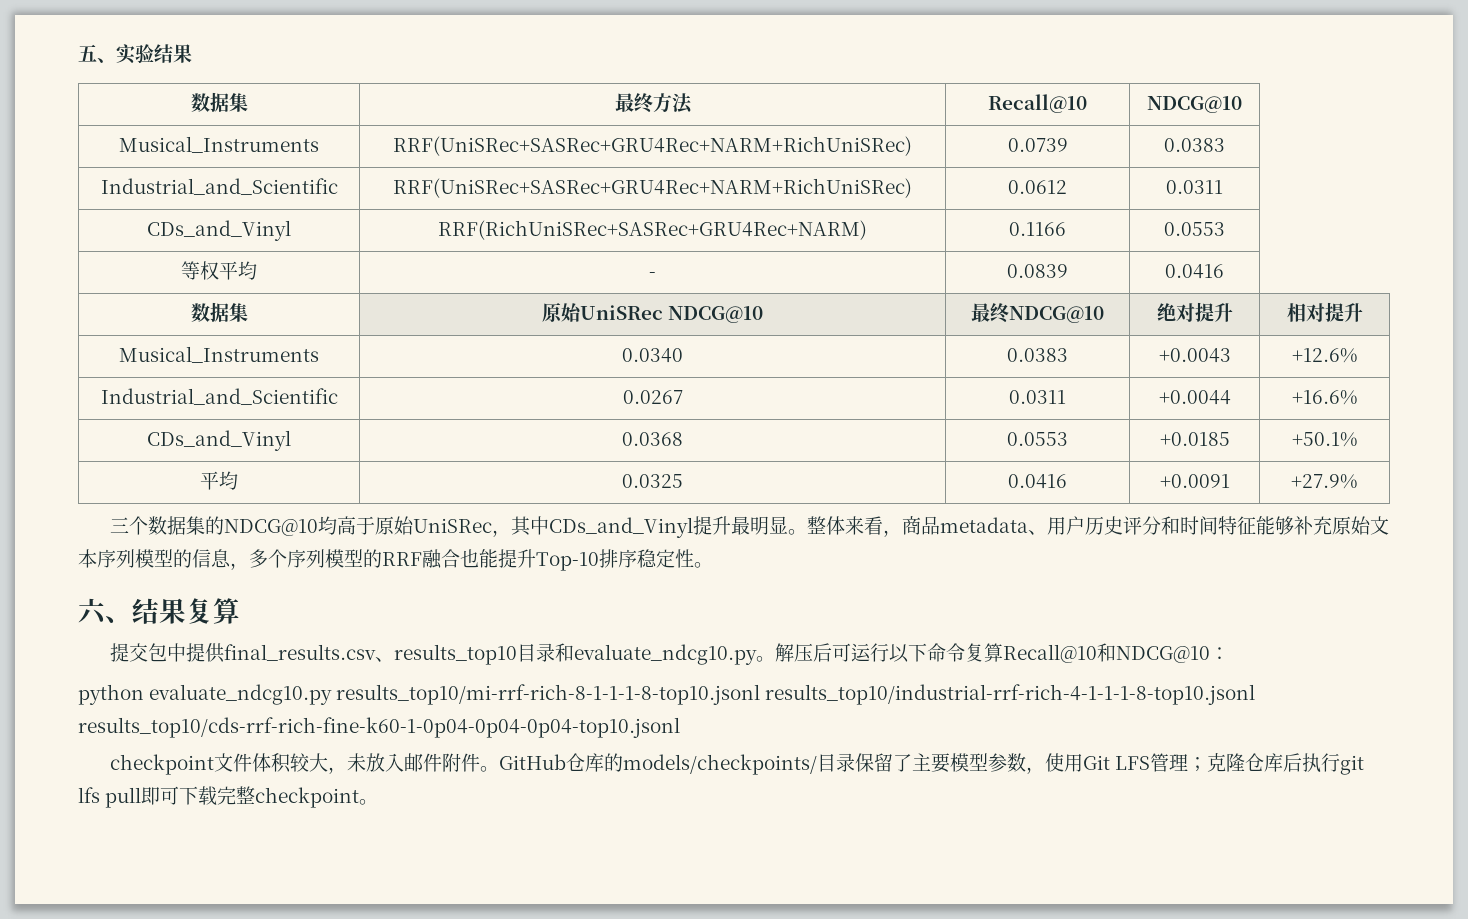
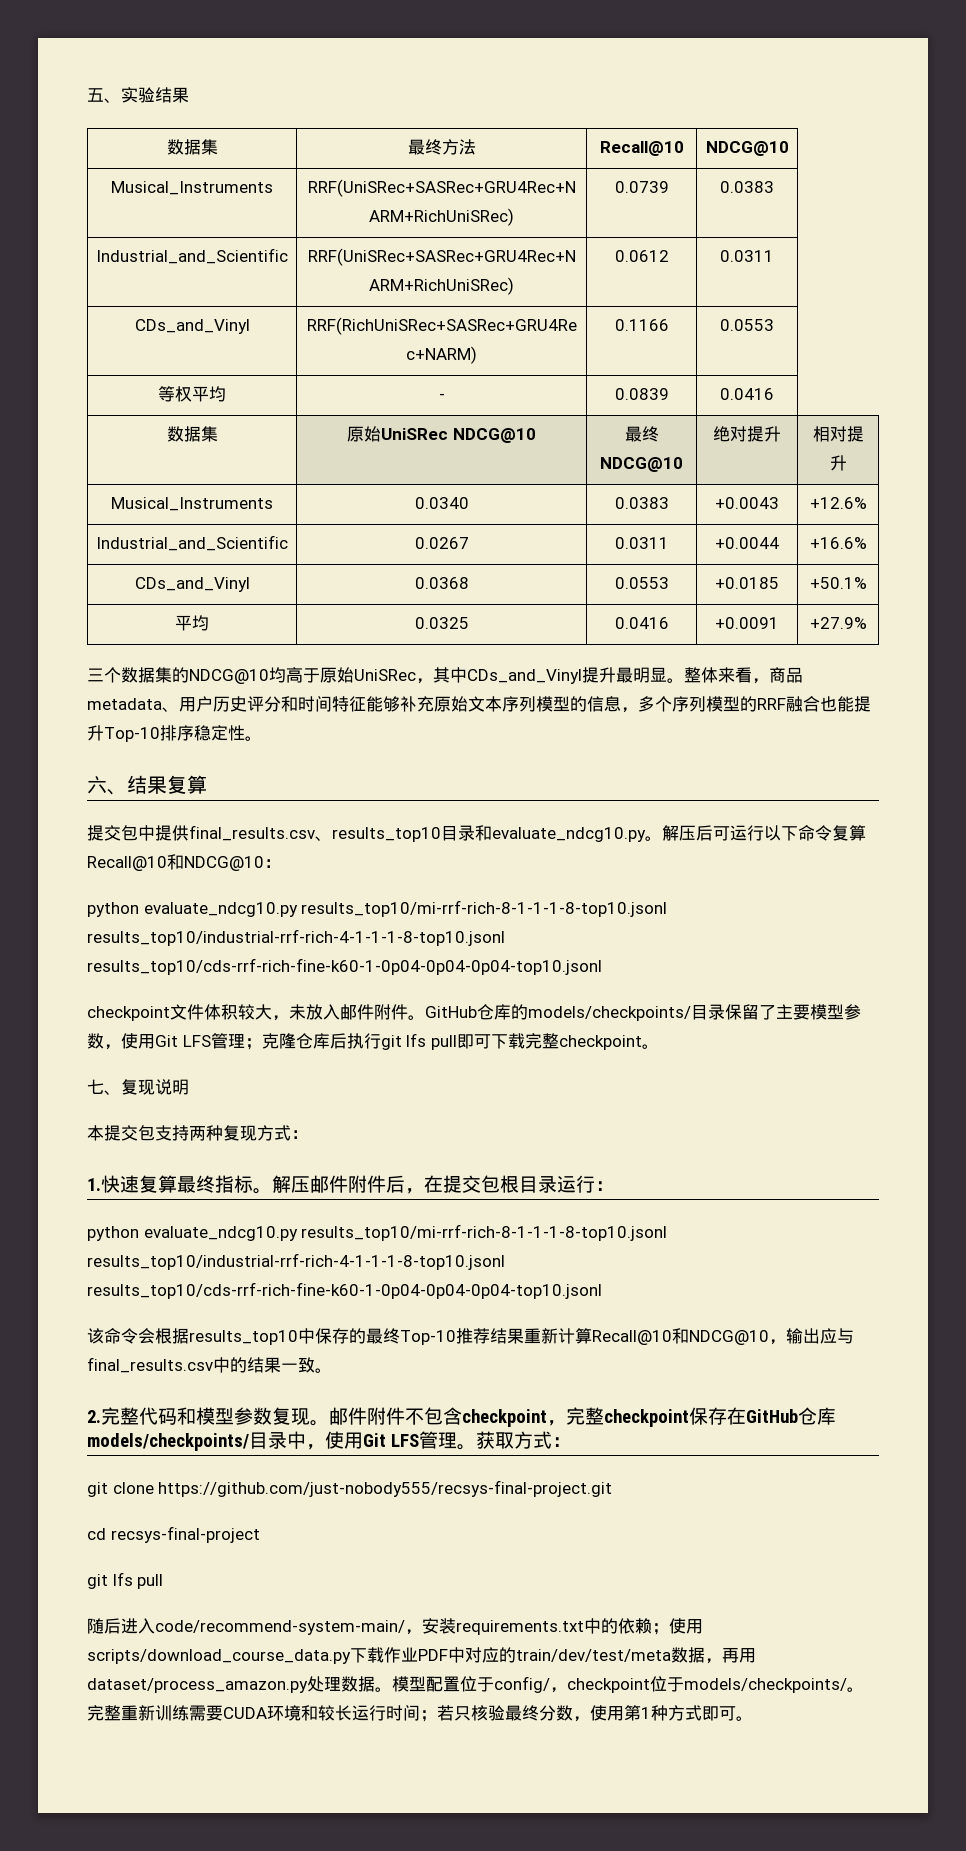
+ 七、复现说明
+ 本提交包支持两种复现方式：
+ 1.快速复算最终指标。解压邮件附件后，在提交包根目录运行：
+ python evaluate_ndcg10.py results_top10/mi-rrf-rich-8-1-1-1-8-top10.jsonl results_top10/industrial-rrf-rich-4-1-1-1-8-top10.jsonl results_top10/cds-rrf-rich-fine-k60-1-0p04-0p04-0p04-top10.jsonl
+ 该命令会根据results_top10中保存的最终Top-10推荐结果重新计算Recall@10和NDCG@10，输出应与final_results.csv中的结果一致。
+ 2.完整代码和模型参数复现。邮件附件不包含checkpoint，完整checkpoint保存在GitHub仓库models/checkpoints/目录中，使用Git LFS管理。获取方式：
+ git clone https://github.com/just-nobody555/recsys-final-project.git
+ cd recsys-final-project
+ git lfs pull
+ 随后进入code/recommend-system-main/，安装requirements.txt中的依赖；使用scripts/download_course_data.py下载作业PDF中对应的train/dev/test/meta数据，再用dataset/process_amazon.py处理数据。模型配置位于config/，checkpoint位于models/checkpoints/。完整重新训练需要CUDA环境和较长运行时间；若只核验最终分数，使用第1种方式即可。

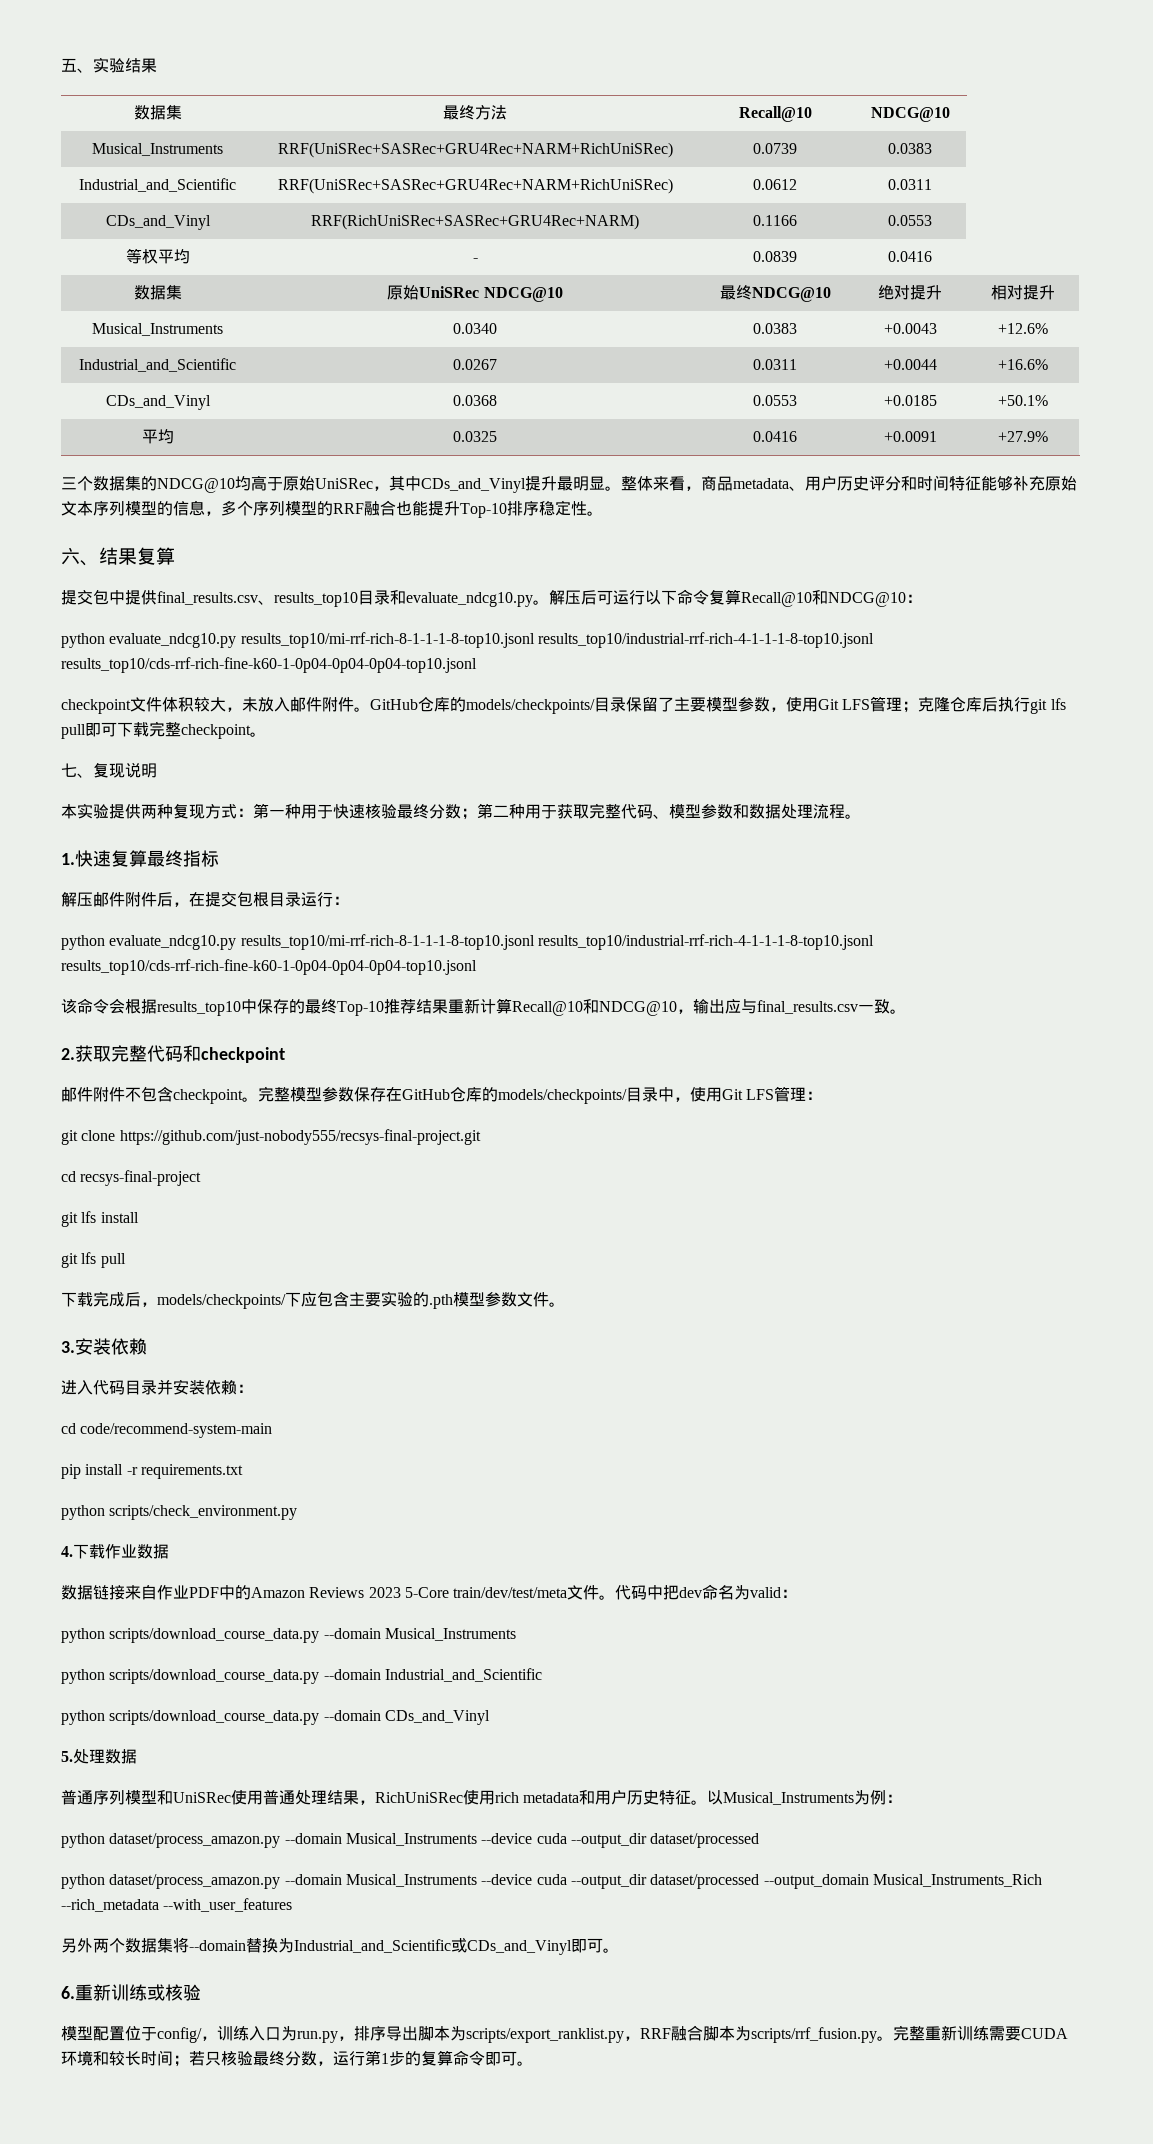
- 本提交包支持两种复现方式：
+ 本实验提供两种复现方式：第一种用于快速核验最终分数；第二种用于获取完整代码、模型参数和数据处理流程。
- 1.快速复算最终指标。解压邮件附件后，在提交包根目录运行：
+ 1.快速复算最终指标
+ 解压邮件附件后，在提交包根目录运行：
- 该命令会根据results_top10中保存的最终Top-10推荐结果重新计算Recall@10和NDCG@10，输出应与final_results.csv中的结果一致。
+ 该命令会根据results_top10中保存的最终Top-10推荐结果重新计算Recall@10和NDCG@10，输出应与final_results.csv一致。
- 2.完整代码和模型参数复现。邮件附件不包含checkpoint，完整checkpoint保存在GitHub仓库models/checkpoints/目录中，使用Git LFS管理。获取方式：
+ 2.获取完整代码和checkpoint
+ 邮件附件不包含checkpoint。完整模型参数保存在GitHub仓库的models/checkpoints/目录中，使用Git LFS管理：
+ git lfs install
- 随后进入code/recommend-system-main/，安装requirements.txt中的依赖；使用scripts/download_course_data.py下载作业PDF中对应的train/dev/test/meta数据，再用dataset/process_amazon.py处理数据。模型配置位于config/，checkpoint位于models/checkpoints/。
+ 下载完成后，models/checkpoints/下应包含主要实验的.pth模型参数文件。
+ 3.安装依赖
+ 进入代码目录并安装依赖：
+ cd code/recommend-system-main
+ pip install -r requirements.txt
+ python scripts/check_environment.py
+ 4.下载作业数据
+ 数据链接来自作业PDF中的Amazon Reviews 2023 5-Core train/dev/test/meta文件。代码中把dev命名为valid：
+ python scripts/download_course_data.py --domain Musical_Instruments
+ python scripts/download_course_data.py --domain Industrial_and_Scientific
+ python scripts/download_course_data.py --domain CDs_and_Vinyl
+ 5.处理数据
+ 普通序列模型和UniSRec使用普通处理结果，RichUniSRec使用rich metadata和用户历史特征。以Musical_Instruments为例：
+ python dataset/process_amazon.py --domain Musical_Instruments --device cuda --output_dir dataset/processed
+ python dataset/process_amazon.py --domain Musical_Instruments --device cuda --output_dir dataset/processed --output_domain Musical_Instruments_Rich --rich_metadata --with_user_features
+ 另外两个数据集将--domain替换为Industrial_and_Scientific或CDs_and_Vinyl即可。
+ 6.重新训练或核验
+ 模型配置位于config/，训练入口为run.py，排序导出脚本为scripts/export_ranklist.py，RRF融合脚本为scripts/rrf_fusion.py。
- 完整重新训练需要CUDA环境和较长运行时间；若只核验最终分数，使用第1种方式即可。
+ 完整重新训练需要CUDA环境和较长时间；若只核验最终分数，运行第1步的复算命令即可。

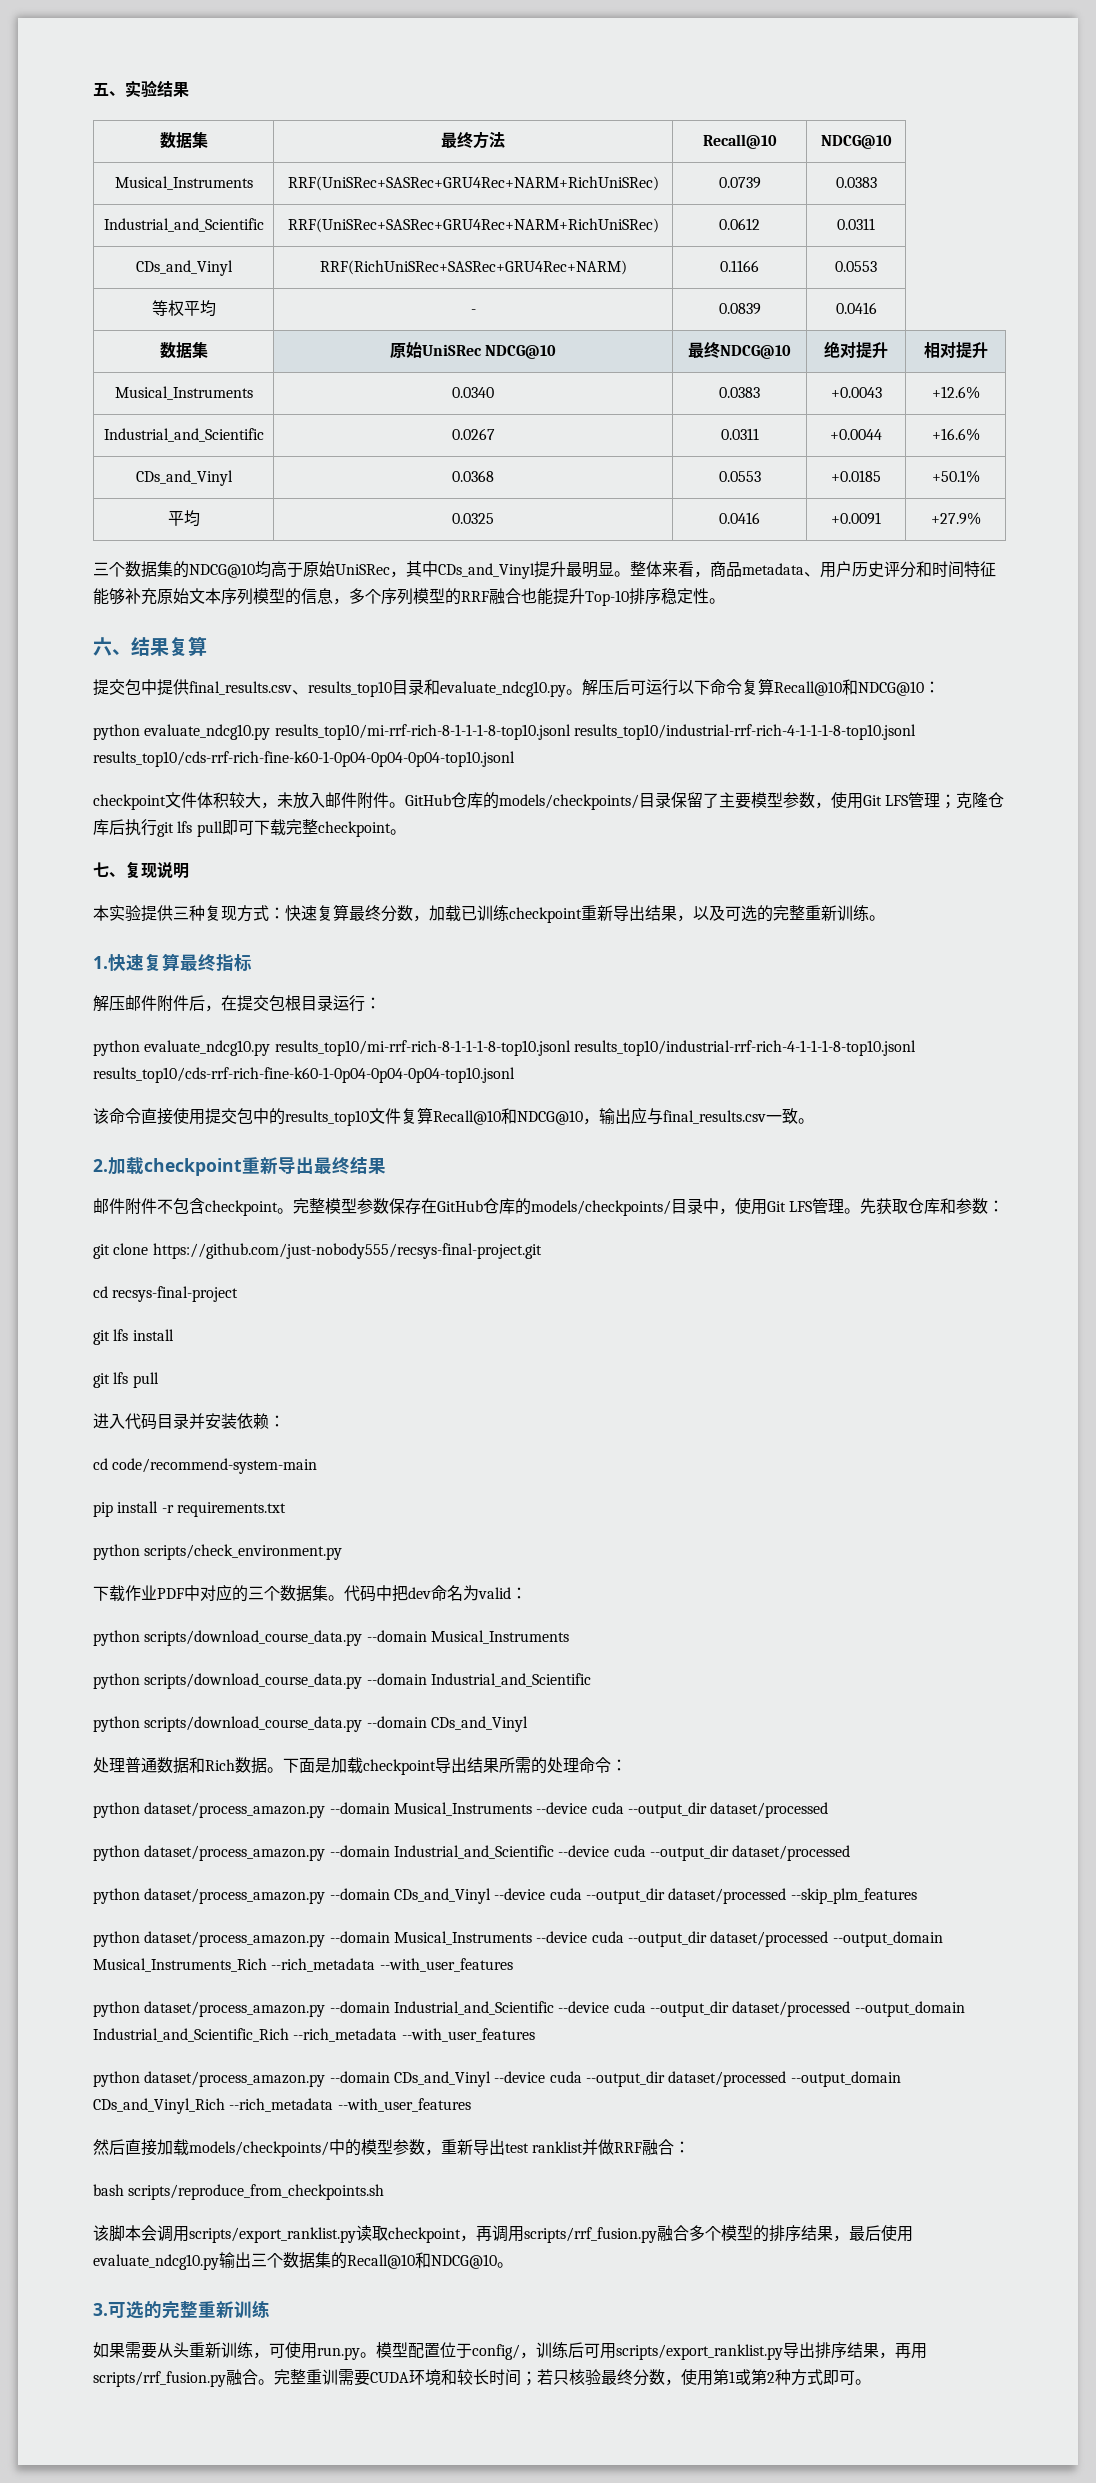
- 本实验提供两种复现方式：第一种用于快速核验最终分数；第二种用于获取完整代码、模型参数和数据处理流程。
+ 本实验提供三种复现方式：快速复算最终分数，加载已训练checkpoint重新导出结果，以及可选的完整重新训练。
- 该命令会根据results_top10中保存的最终Top-10推荐结果重新计算Recall@10和NDCG@10，输出应与final_results.csv一致。
+ 该命令直接使用提交包中的results_top10文件复算Recall@10和NDCG@10，输出应与final_results.csv一致。
- 2.获取完整代码和checkpoint
+ 2.加载checkpoint重新导出最终结果
- 完整模型参数保存在GitHub仓库的models/checkpoints/目录中，使用Git LFS管理：
+ 完整模型参数保存在GitHub仓库的models/checkpoints/目录中，使用Git LFS管理。先获取仓库和参数：
- 下载完成后，models/checkpoints/下应包含主要实验的.pth模型参数文件。
- 3.安装依赖
- 4.下载作业数据
- 数据链接来自作业PDF中的Amazon Reviews 2023 5-Core train/dev/test/meta文件。
+ 下载作业PDF中对应的三个数据集。
- 5.处理数据
- 普通序列模型和UniSRec使用普通处理结果，RichUniSRec使用rich metadata和用户历史特征。以Musical_Instruments为例：
+ 处理普通数据和Rich数据。下面是加载checkpoint导出结果所需的处理命令：
  python dataset/process_amazon.py --domain Musical_Instruments --device cuda --output_dir dataset/processed
+ python dataset/process_amazon.py --domain Industrial_and_Scientific --device cuda --output_dir dataset/processed
+ python dataset/process_amazon.py --domain CDs_and_Vinyl --device cuda --output_dir dataset/processed --skip_plm_features
- 另外两个数据集将--domain替换为Industrial_and_Scientific或CDs_and_Vinyl即可。
- 6.重新训练或核验
- 模型配置位于config/，训练入口为run.py，排序导出脚本为scripts/export_ranklist.py，RRF融合脚本为scripts/rrf_fusion.py。
+ python dataset/process_amazon.py --domain Industrial_and_Scientific --device cuda --output_dir dataset/processed --output_domain Industrial_and_Scientific_Rich --rich_metadata --with_user_features
+ python dataset/process_amazon.py --domain CDs_and_Vinyl --device cuda --output_dir dataset/processed --output_domain CDs_and_Vinyl_Rich --rich_metadata --with_user_features
+ 然后直接加载models/checkpoints/中的模型参数，重新导出test ranklist并做RRF融合：
+ bash scripts/reproduce_from_checkpoints.sh
+ 该脚本会调用scripts/export_ranklist.py读取checkpoint，再调用scripts/rrf_fusion.py融合多个模型的排序结果，最后使用evaluate_ndcg10.py输出三个数据集的Recall@10和NDCG@10。
+ 3.可选的完整重新训练
+ 如果需要从头重新训练，可使用run.py。模型配置位于config/，训练后可用scripts/export_ranklist.py导出排序结果，再用scripts/rrf_fusion.py融合。
- 完整重新训练需要CUDA环境和较长时间；若只核验最终分数，运行第1步的复算命令即可。
+ 完整重训需要CUDA环境和较长时间；若只核验最终分数，使用第1或第2种方式即可。

